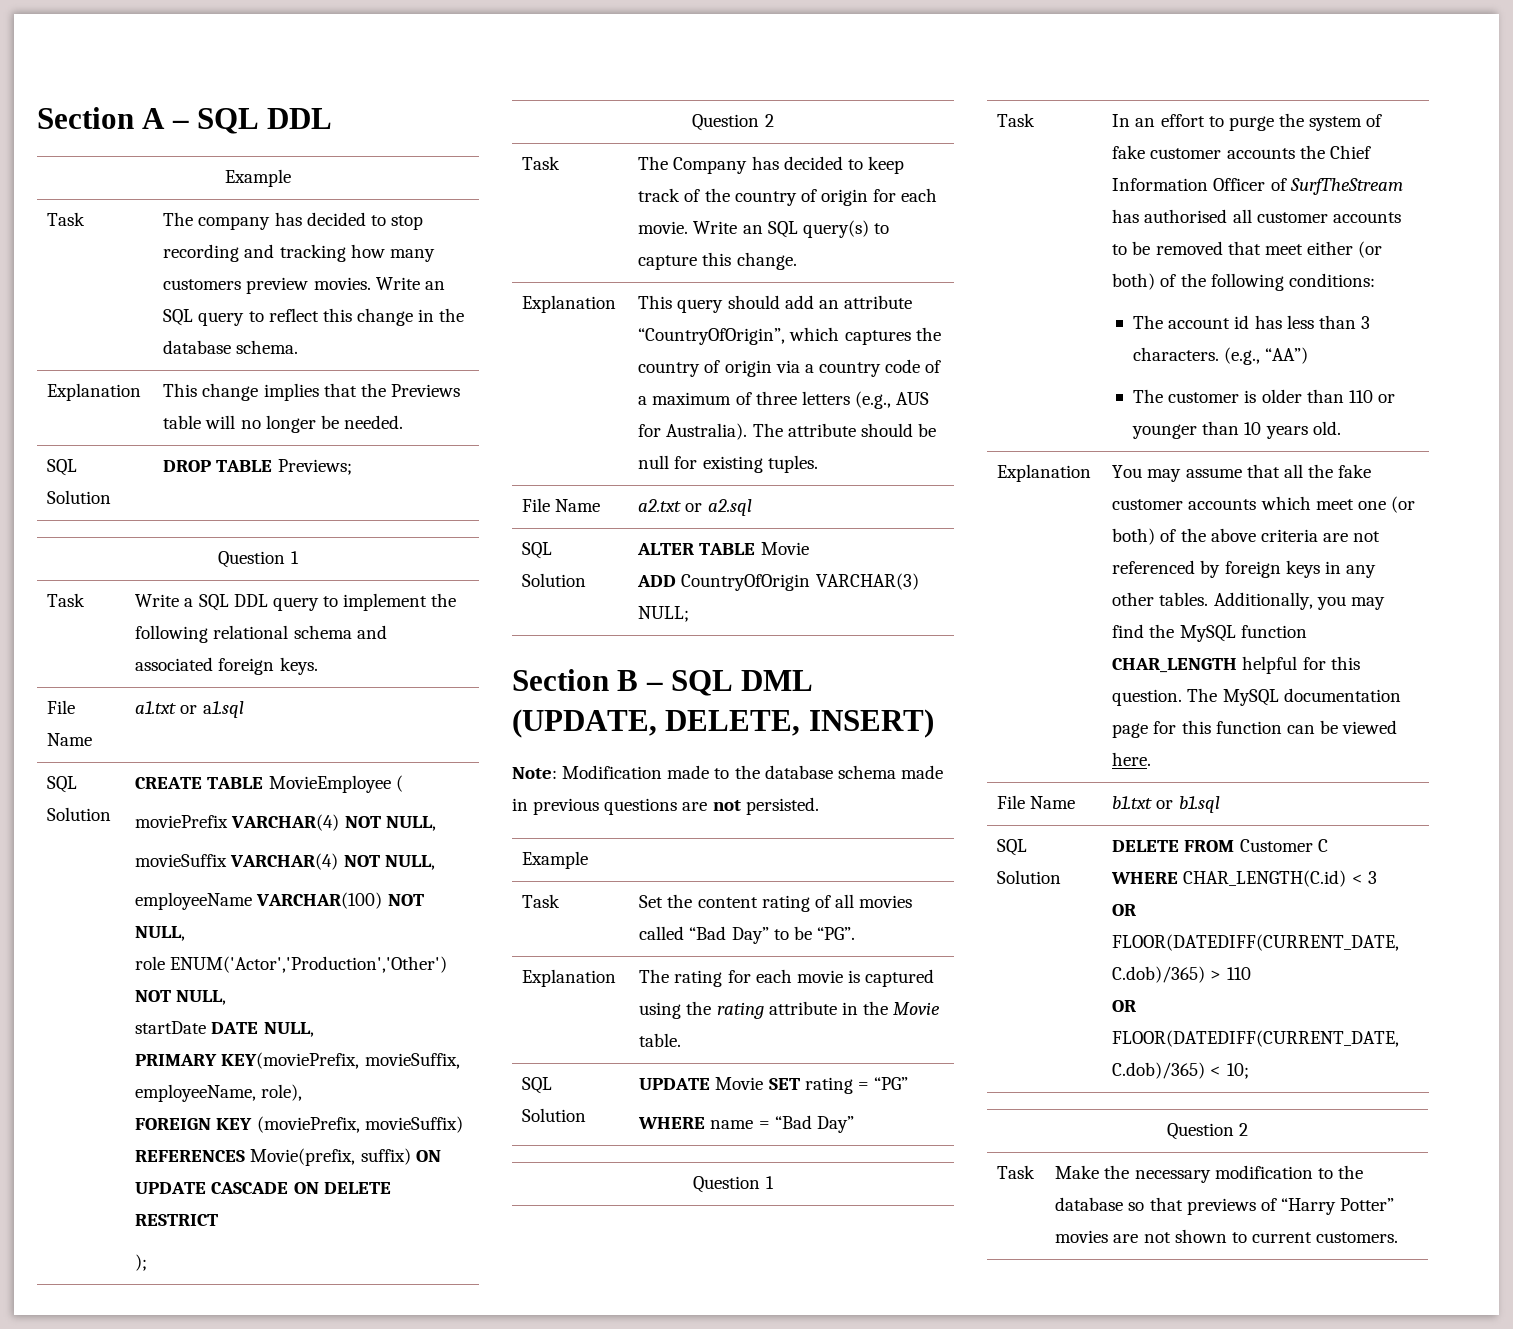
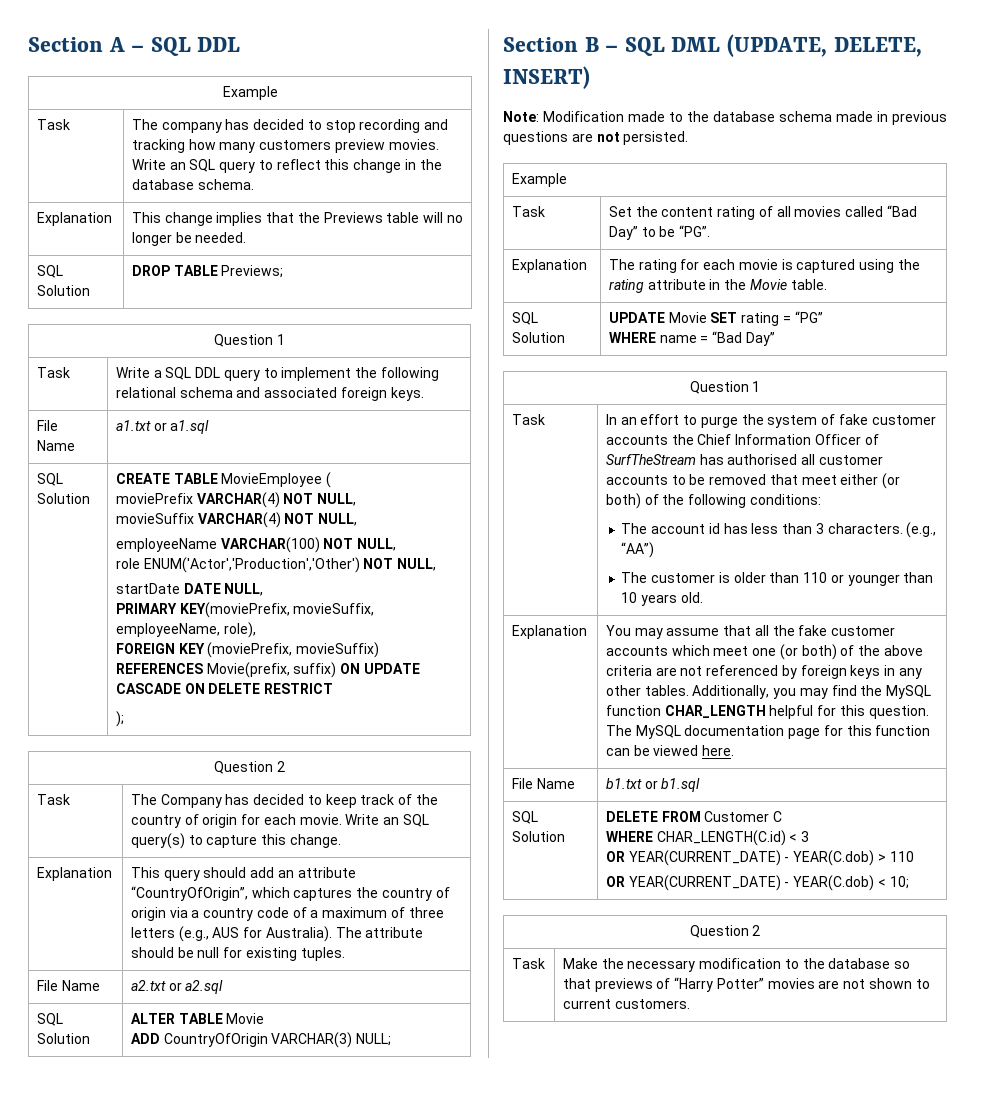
  SQL Solution | DELETE FROM Customer C
  WHERE CHAR_LENGTH(C.id) < 3
- OR FLOOR(DATEDIFF(CURRENT_DATE, C.dob)/365) > 110
- OR FLOOR(DATEDIFF(CURRENT_DATE, C.dob)/365) < 10;
+ OR YEAR(CURRENT_DATE) - YEAR(C.dob) > 110
+ OR YEAR(CURRENT_DATE) - YEAR(C.dob) < 10;

